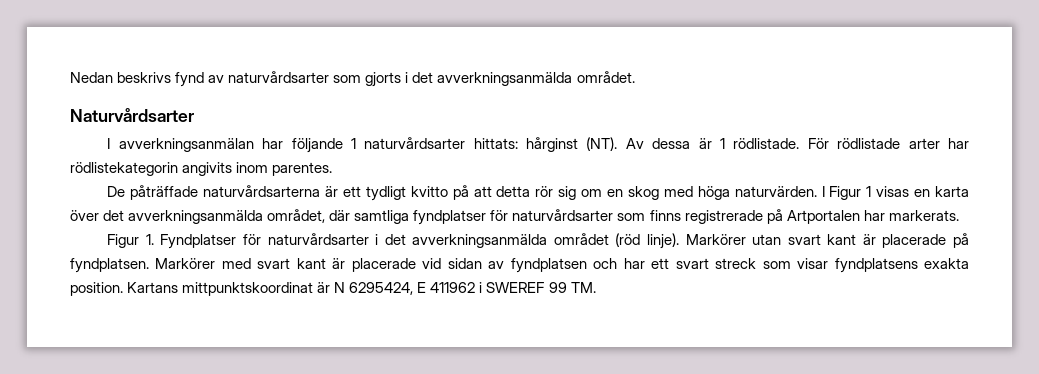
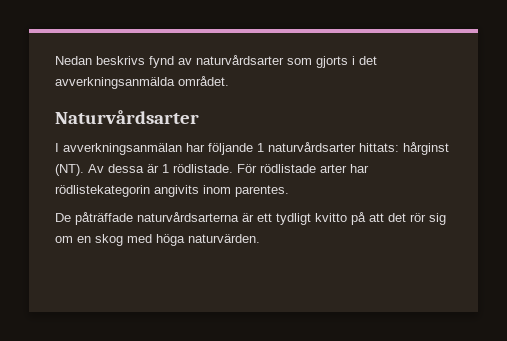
- De påträffade naturvårdsarterna är ett tydligt kvitto på att detta rör sig om en skog med höga naturvärden. I Figur 1 visas en karta över det avverkningsanmälda området, där samtliga fyndplatser för naturvårdsarter som finns registrerade på Artportalen har markerats.
- Figur 1. Fyndplatser för naturvårdsarter i det avverkningsanmälda området (röd linje). Markörer utan svart kant är placerade på fyndplatsen. Markörer med svart kant är placerade vid sidan av fyndplatsen och har ett svart streck som visar fyndplatsens exakta position. Kartans mittpunktskoordinat är N 6295424, E 411962 i SWEREF 99 TM.
+ De påträffade naturvårdsarterna är ett tydligt kvitto på att det rör sig om en skog med höga naturvärden.

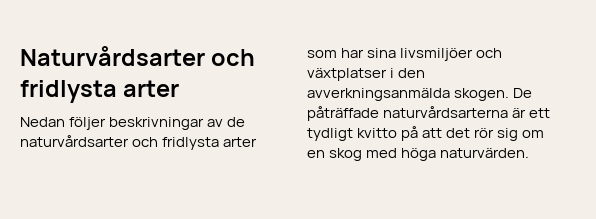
- Nedan beskrivs fynd av naturvårdsarter som gjorts i det avverkningsanmälda området.
- Naturvårdsarter
- I avverkningsanmälan har följande 1 naturvårdsarter hittats: hårginst (NT). Av dessa är 1 rödlistade. För rödlistade arter har rödlistekategorin angivits inom parentes.
- De påträffade naturvårdsarterna är ett tydligt kvitto på att det rör sig om en skog med höga naturvärden.
+ Naturvårdsarter och fridlysta arter
+ Nedan följer beskrivningar av de naturvårdsarter och fridlysta arter som har sina livsmiljöer och växtplatser i den avverkningsanmälda skogen. De påträffade naturvårdsarterna är ett tydligt kvitto på att det rör sig om en skog med höga naturvärden.

